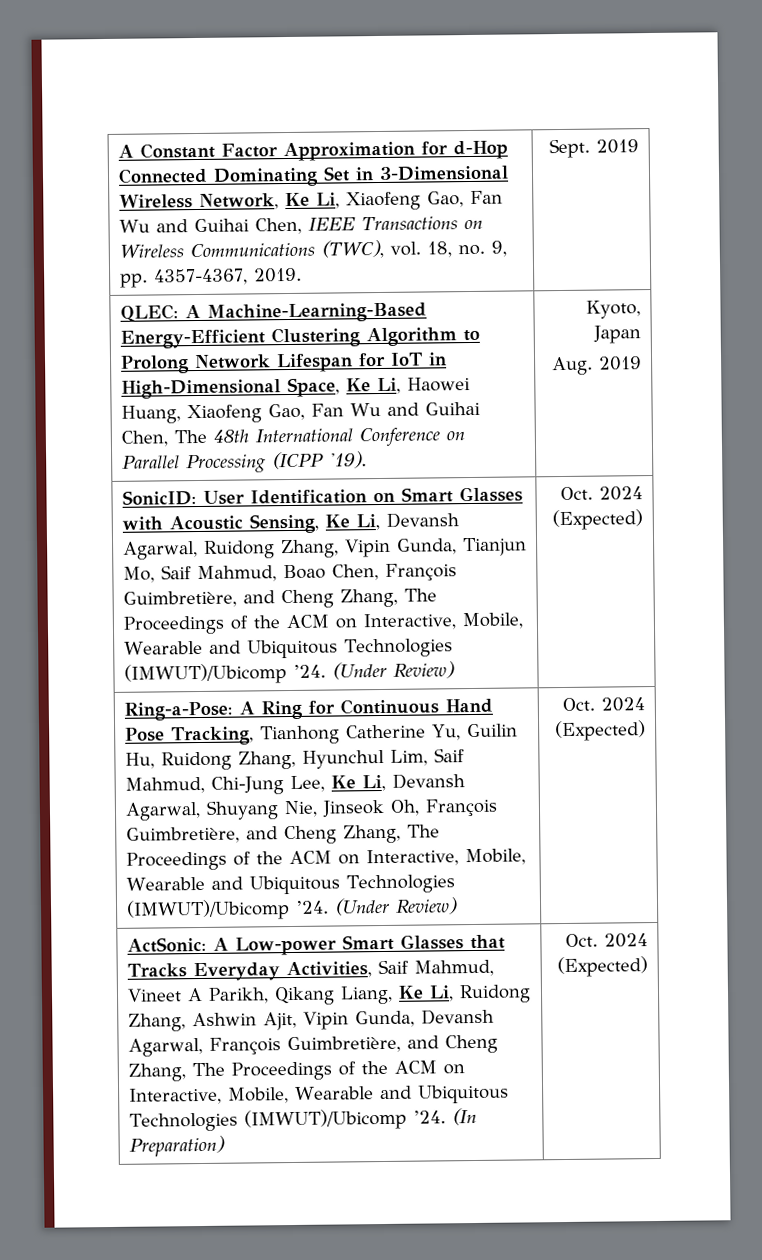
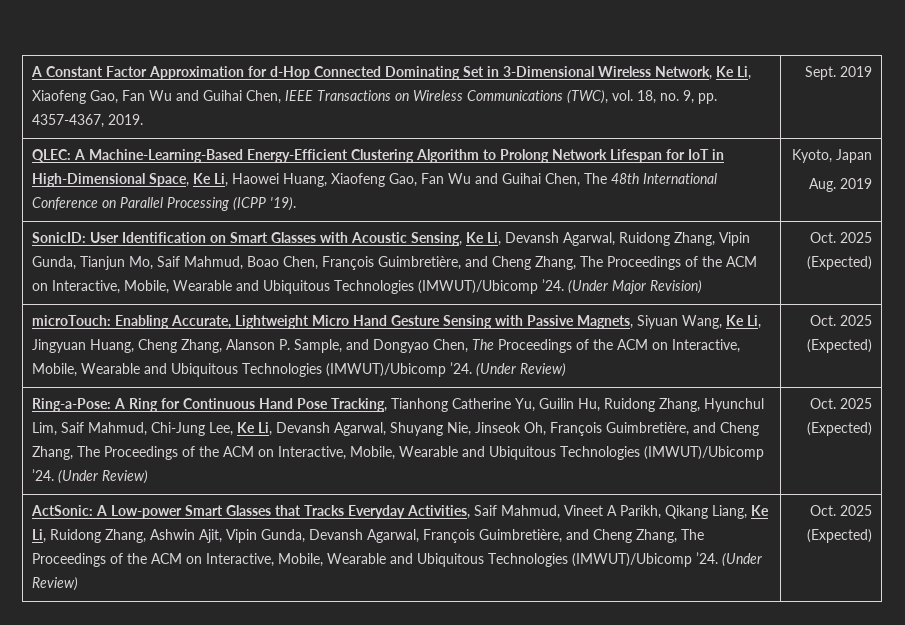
- SonicID: User Identification on Smart Glasses with Acoustic Sensing, Ke Li, Devansh Agarwal, Ruidong Zhang, Vipin Gunda, Tianjun Mo, Saif Mahmud, Boao Chen, François Guimbretière, and Cheng Zhang, The Proceedings of the ACM on Interactive, Mobile, Wearable and Ubiquitous Technologies (IMWUT)/Ubicomp ’24. (Under Review) | Oct. 2024 (Expected)
+ SonicID: User Identification on Smart Glasses with Acoustic Sensing, Ke Li, Devansh Agarwal, Ruidong Zhang, Vipin Gunda, Tianjun Mo, Saif Mahmud, Boao Chen, François Guimbretière, and Cheng Zhang, The Proceedings of the ACM on Interactive, Mobile, Wearable and Ubiquitous Technologies (IMWUT)/Ubicomp ’24. (Under Major Revision) | Oct. 2025 (Expected)
+ microTouch: Enabling Accurate, Lightweight Micro Hand Gesture Sensing with Passive Magnets, Siyuan Wang, Ke Li, Jingyuan Huang, Cheng Zhang, Alanson P. Sample, and Dongyao Chen, The Proceedings of the ACM on Interactive, Mobile, Wearable and Ubiquitous Technologies (IMWUT)/Ubicomp ’24. (Under Review) | Oct. 2025 (Expected)
- Ring-a-Pose: A Ring for Continuous Hand Pose Tracking, Tianhong Catherine Yu, Guilin Hu, Ruidong Zhang, Hyunchul Lim, Saif Mahmud, Chi-Jung Lee, Ke Li, Devansh Agarwal, Shuyang Nie, Jinseok Oh, François Guimbretière, and Cheng Zhang, The Proceedings of the ACM on Interactive, Mobile, Wearable and Ubiquitous Technologies (IMWUT)/Ubicomp ’24. (Under Review) | Oct. 2024 (Expected)
+ Ring-a-Pose: A Ring for Continuous Hand Pose Tracking, Tianhong Catherine Yu, Guilin Hu, Ruidong Zhang, Hyunchul Lim, Saif Mahmud, Chi-Jung Lee, Ke Li, Devansh Agarwal, Shuyang Nie, Jinseok Oh, François Guimbretière, and Cheng Zhang, The Proceedings of the ACM on Interactive, Mobile, Wearable and Ubiquitous Technologies (IMWUT)/Ubicomp ’24. (Under Review) | Oct. 2025 (Expected)
- ActSonic: A Low-power Smart Glasses that Tracks Everyday Activities, Saif Mahmud, Vineet A Parikh, Qikang Liang, Ke Li, Ruidong Zhang, Ashwin Ajit, Vipin Gunda, Devansh Agarwal, François Guimbretière, and Cheng Zhang, The Proceedings of the ACM on Interactive, Mobile, Wearable and Ubiquitous Technologies (IMWUT)/Ubicomp ’24. (In Preparation) | Oct. 2024 (Expected)
+ ActSonic: A Low-power Smart Glasses that Tracks Everyday Activities, Saif Mahmud, Vineet A Parikh, Qikang Liang, Ke Li, Ruidong Zhang, Ashwin Ajit, Vipin Gunda, Devansh Agarwal, François Guimbretière, and Cheng Zhang, The Proceedings of the ACM on Interactive, Mobile, Wearable and Ubiquitous Technologies (IMWUT)/Ubicomp ’24. (Under Review) | Oct. 2025 (Expected)

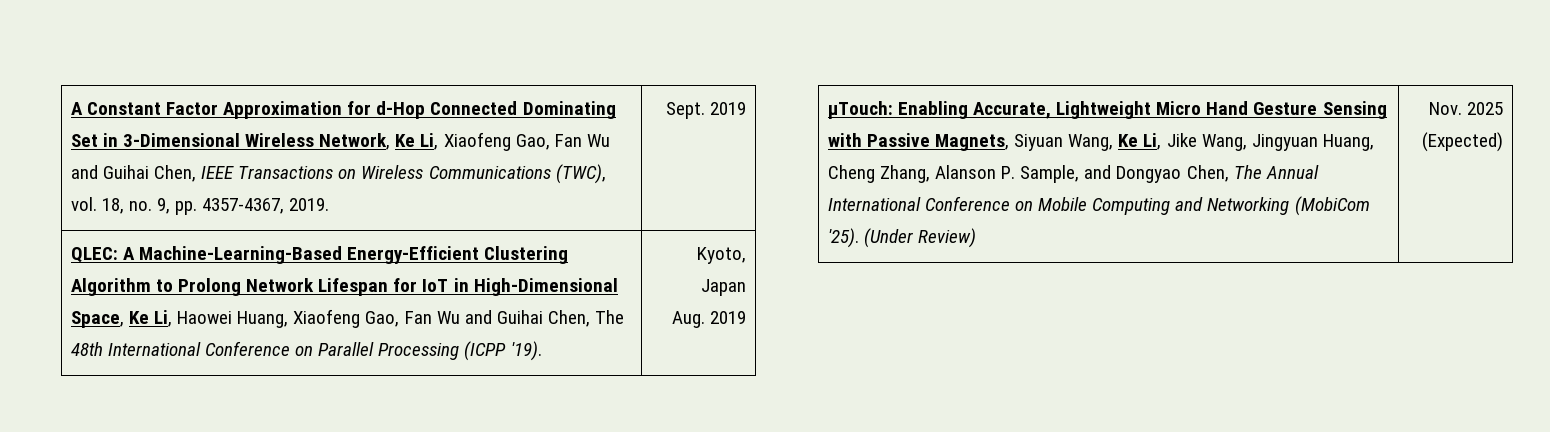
- SonicID: User Identification on Smart Glasses with Acoustic Sensing, Ke Li, Devansh Agarwal, Ruidong Zhang, Vipin Gunda, Tianjun Mo, Saif Mahmud, Boao Chen, François Guimbretière, and Cheng Zhang, The Proceedings of the ACM on Interactive, Mobile, Wearable and Ubiquitous Technologies (IMWUT)/Ubicomp ’24. (Under Major Revision) | Oct. 2025 (Expected)
- microTouch: Enabling Accurate, Lightweight Micro Hand Gesture Sensing with Passive Magnets, Siyuan Wang, Ke Li, Jingyuan Huang, Cheng Zhang, Alanson P. Sample, and Dongyao Chen, The Proceedings of the ACM on Interactive, Mobile, Wearable and Ubiquitous Technologies (IMWUT)/Ubicomp ’24. (Under Review) | Oct. 2025 (Expected)
- Ring-a-Pose: A Ring for Continuous Hand Pose Tracking, Tianhong Catherine Yu, Guilin Hu, Ruidong Zhang, Hyunchul Lim, Saif Mahmud, Chi-Jung Lee, Ke Li, Devansh Agarwal, Shuyang Nie, Jinseok Oh, François Guimbretière, and Cheng Zhang, The Proceedings of the ACM on Interactive, Mobile, Wearable and Ubiquitous Technologies (IMWUT)/Ubicomp ’24. (Under Review) | Oct. 2025 (Expected)
- ActSonic: A Low-power Smart Glasses that Tracks Everyday Activities, Saif Mahmud, Vineet A Parikh, Qikang Liang, Ke Li, Ruidong Zhang, Ashwin Ajit, Vipin Gunda, Devansh Agarwal, François Guimbretière, and Cheng Zhang, The Proceedings of the ACM on Interactive, Mobile, Wearable and Ubiquitous Technologies (IMWUT)/Ubicomp ’24. (Under Review) | Oct. 2025 (Expected)
+ μTouch: Enabling Accurate, Lightweight Micro Hand Gesture Sensing with Passive Magnets, Siyuan Wang, Ke Li, Jike Wang, Jingyuan Huang, Cheng Zhang, Alanson P. Sample, and Dongyao Chen, The Annual International Conference on Mobile Computing and Networking (MobiCom '25). (Under Review) | Nov. 2025 (Expected)

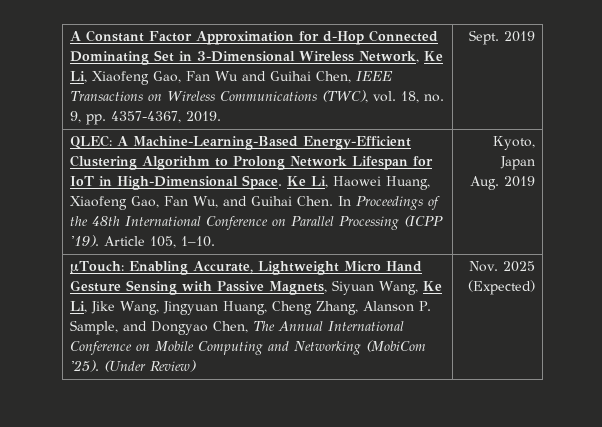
- QLEC: A Machine-Learning-Based Energy-Efficient Clustering Algorithm to Prolong Network Lifespan for IoT in High-Dimensional Space, Ke Li, Haowei Huang, Xiaofeng Gao, Fan Wu and Guihai Chen, The 48th International Conference on Parallel Processing (ICPP '19).
+ QLEC: A Machine-Learning-Based Energy-Efficient Clustering Algorithm to Prolong Network Lifespan for IoT in High-Dimensional Space. Ke Li, Haowei Huang, Xiaofeng Gao, Fan Wu, and Guihai Chen. In Proceedings of the 48th International Conference on Parallel Processing (ICPP '19). Article 105, 1–10.

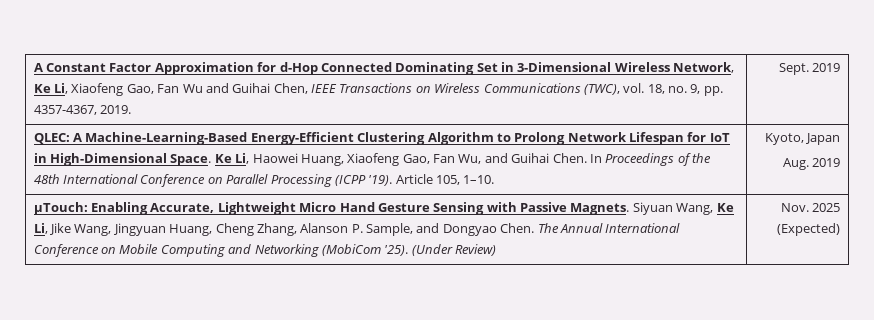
- μTouch: Enabling Accurate, Lightweight Micro Hand Gesture Sensing with Passive Magnets, Siyuan Wang, Ke Li, Jike Wang, Jingyuan Huang, Cheng Zhang, Alanson P. Sample, and Dongyao Chen, The Annual International Conference on Mobile Computing and Networking (MobiCom '25).
+ μTouch: Enabling Accurate, Lightweight Micro Hand Gesture Sensing with Passive Magnets. Siyuan Wang, Ke Li, Jike Wang, Jingyuan Huang, Cheng Zhang, Alanson P. Sample, and Dongyao Chen. The Annual International Conference on Mobile Computing and Networking (MobiCom '25).

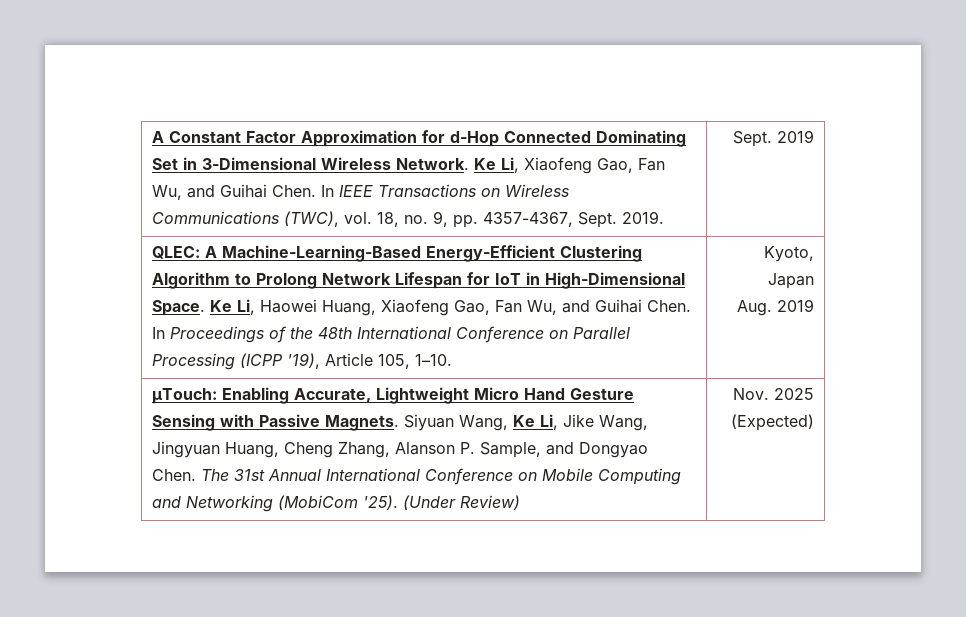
- A Constant Factor Approximation for d-Hop Connected Dominating Set in 3-Dimensional Wireless Network, Ke Li, Xiaofeng Gao, Fan Wu and Guihai Chen, IEEE Transactions on Wireless Communications (TWC), vol. 18, no. 9, pp. 4357-4367, 2019. | Sept. 2019
+ A Constant Factor Approximation for d-Hop Connected Dominating Set in 3-Dimensional Wireless Network. Ke Li, Xiaofeng Gao, Fan Wu, and Guihai Chen. In IEEE Transactions on Wireless Communications (TWC), vol. 18, no. 9, pp. 4357-4367, Sept. 2019. | Sept. 2019
- In Proceedings of the 48th International Conference on Parallel Processing (ICPP '19). Article 105, 1–10.
+ In Proceedings of the 48th International Conference on Parallel Processing (ICPP '19), Article 105, 1–10.
- The Annual International Conference on Mobile Computing and Networking (MobiCom '25).
+ The 31st Annual International Conference on Mobile Computing and Networking (MobiCom '25).

